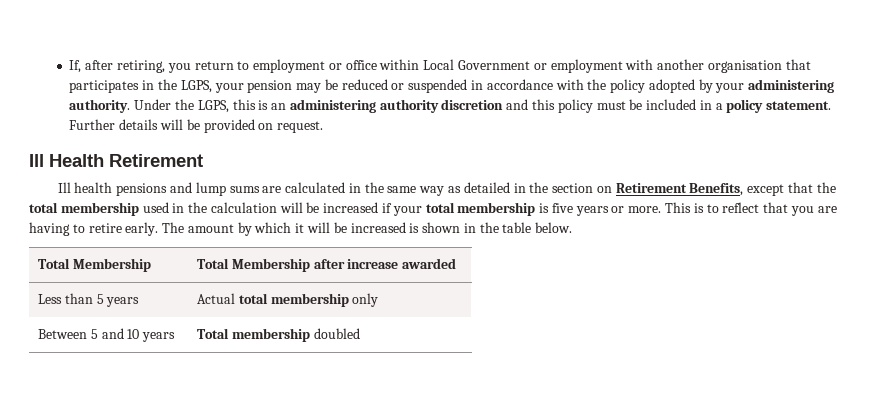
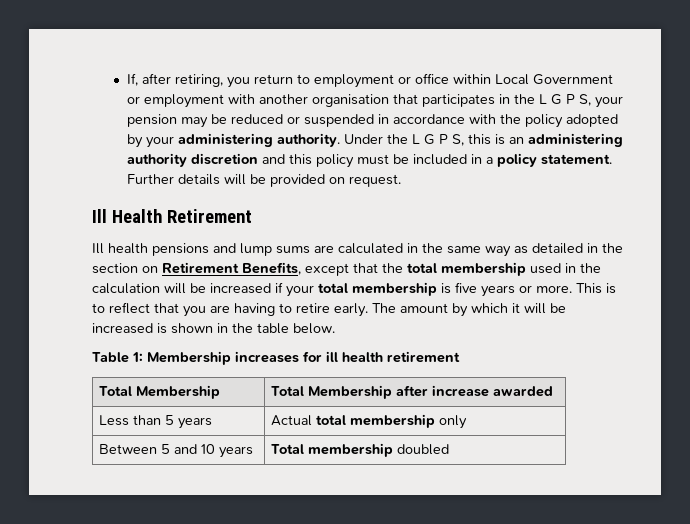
- If, after retiring, you return to employment or office within Local Government or employment with another organisation that participates in the LGPS, your pension may be reduced or suspended in accordance with the policy adopted by your administering authority.
+ If, after retiring, you return to employment or office within Local Government or employment with another organisation that participates in the L G P S, your pension may be reduced or suspended in accordance with the policy adopted by your administering authority.
- Under the LGPS, this is an administering authority discretion and this policy must be included in a policy statement.
+ Under the L G P S, this is an administering authority discretion and this policy must be included in a policy statement.
+ Table 1: Membership increases for ill health retirement

